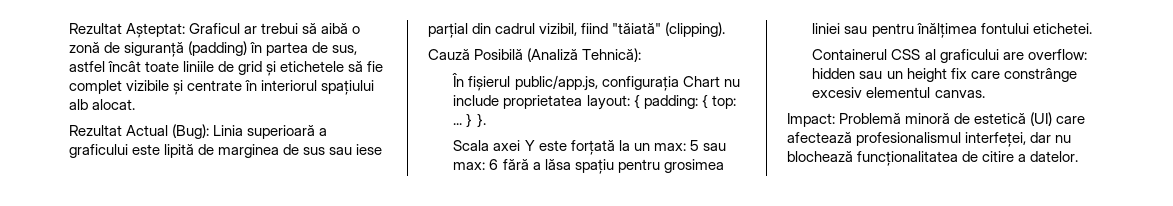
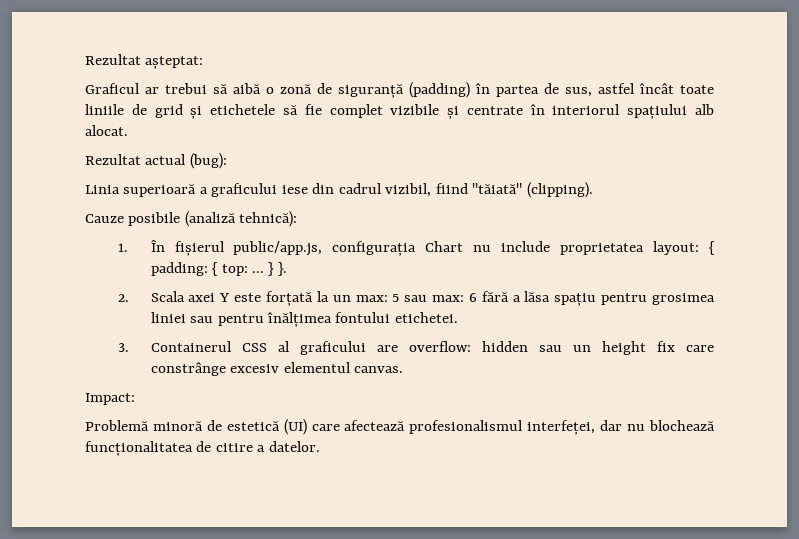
- Rezultat Așteptat: Graficul ar trebui să aibă o zonă de siguranță (padding) în partea de sus, astfel încât toate liniile de grid și etichetele să fie complet vizibile și centrate în interiorul spațiului alb alocat.
+ Rezultat așteptat:
+ Graficul ar trebui să aibă o zonă de siguranță (padding) în partea de sus, astfel încât toate liniile de grid și etichetele să fie complet vizibile și centrate în interiorul spațiului alb alocat.
- Rezultat Actual (Bug): Linia superioară a graficului este lipită de marginea de sus sau iese parțial din cadrul vizibil, fiind "tăiată" (clipping).
+ Rezultat actual (bug):
+ Linia superioară a graficului iese din cadrul vizibil, fiind "tăiată" (clipping).
- Cauză Posibilă (Analiză Tehnică):
- În fișierul public/app.js, configurația Chart nu include proprietatea layout: { padding: { top: ...
+ Cauze posibile (analiză tehnică):
+ 1. În fișierul public/app.js, configurația Chart nu include proprietatea layout: { padding: { top: ...
- Scala axei Y este forțată la un max: 5 sau max: 6 fără a lăsa spațiu pentru grosimea liniei sau pentru înălțimea fontului etichetei.
+ 2. Scala axei Y este forțată la un max: 5 sau max: 6 fără a lăsa spațiu pentru grosimea liniei sau pentru înălțimea fontului etichetei.
- Containerul CSS al graficului are overflow: hidden sau un height fix care constrânge excesiv elementul canvas.
+ 3. Containerul CSS al graficului are overflow: hidden sau un height fix care constrânge excesiv elementul canvas.
- Impact: Problemă minoră de estetică (UI) care afectează profesionalismul interfeței, dar nu blochează funcționalitatea de citire a datelor.
+ Impact:
+ Problemă minoră de estetică (UI) care afectează profesionalismul interfeței, dar nu blochează funcționalitatea de citire a datelor.

